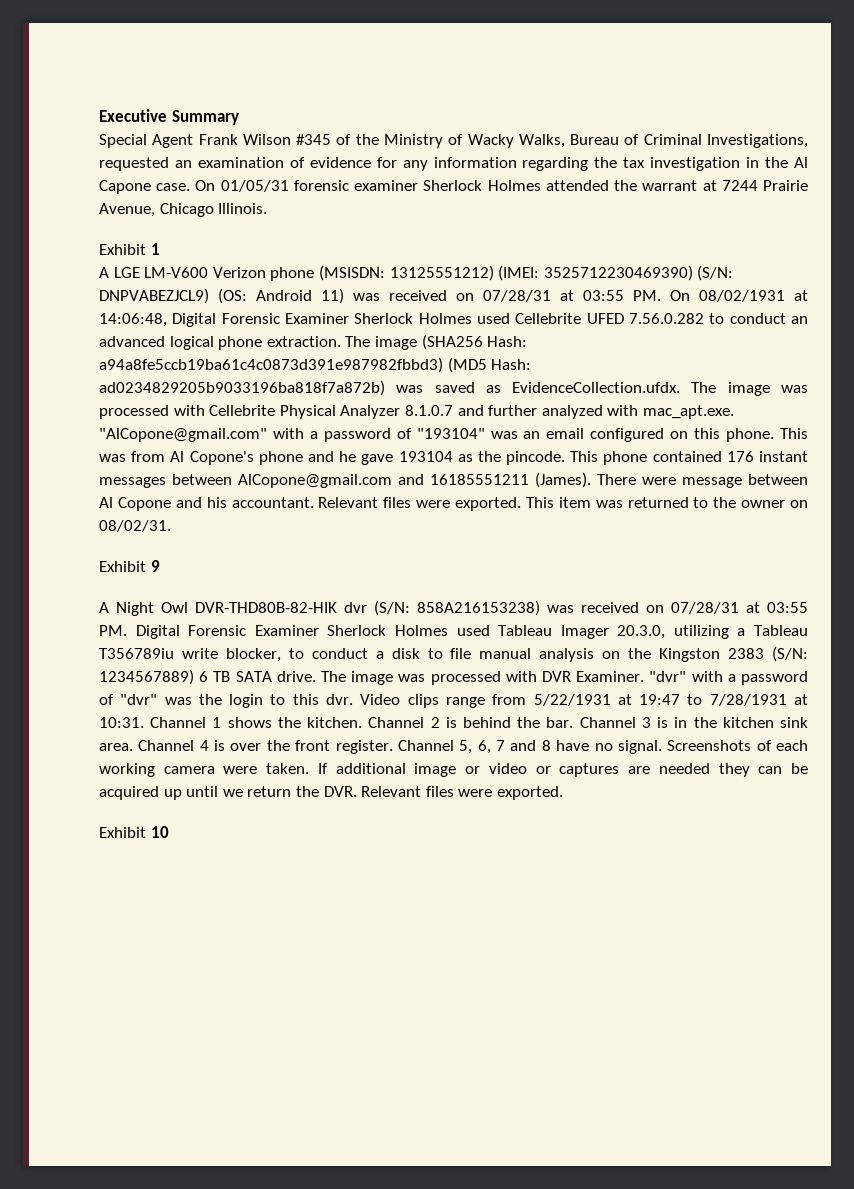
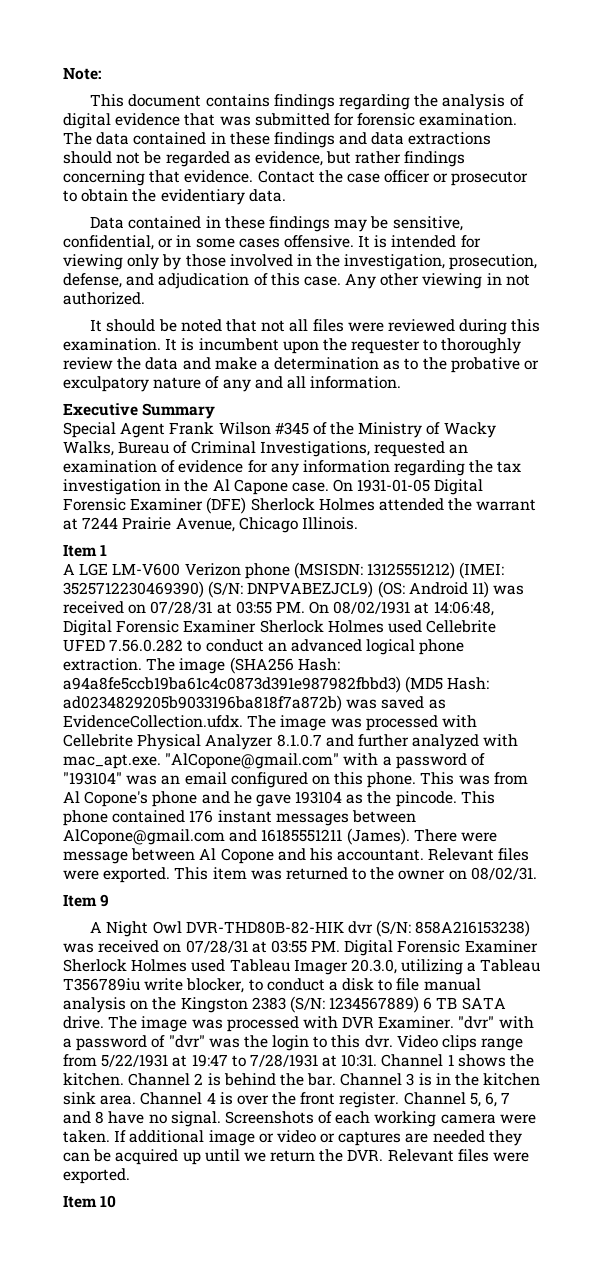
+ Note:
+ This document contains findings regarding the analysis of digital evidence that was submitted for forensic examination. The data contained in these findings and data extractions should not be regarded as evidence, but rather findings concerning that evidence. Contact the case officer or prosecutor to obtain the evidentiary data.
+ Data contained in these findings may be sensitive, confidential, or in some cases offensive. It is intended for viewing only by those involved in the investigation, prosecution, defense, and adjudication of this case. Any other viewing in not authorized.
+ It should be noted that not all files were reviewed during this examination. It is incumbent upon the requester to thoroughly review the data and make a determination as to the probative or exculpatory nature of any and all information.
- On 01/05/31 forensic examiner Sherlock Holmes attended the warrant at 7244 Prairie Avenue, Chicago Illinois.
+ On 1931-01-05 Digital Forensic Examiner (DFE) Sherlock Holmes attended the warrant at 7244 Prairie Avenue, Chicago Illinois.
- Exhibit 1
+ Item 1
- Exhibit 9
+ Item 9
- Exhibit 10
+ Item 10

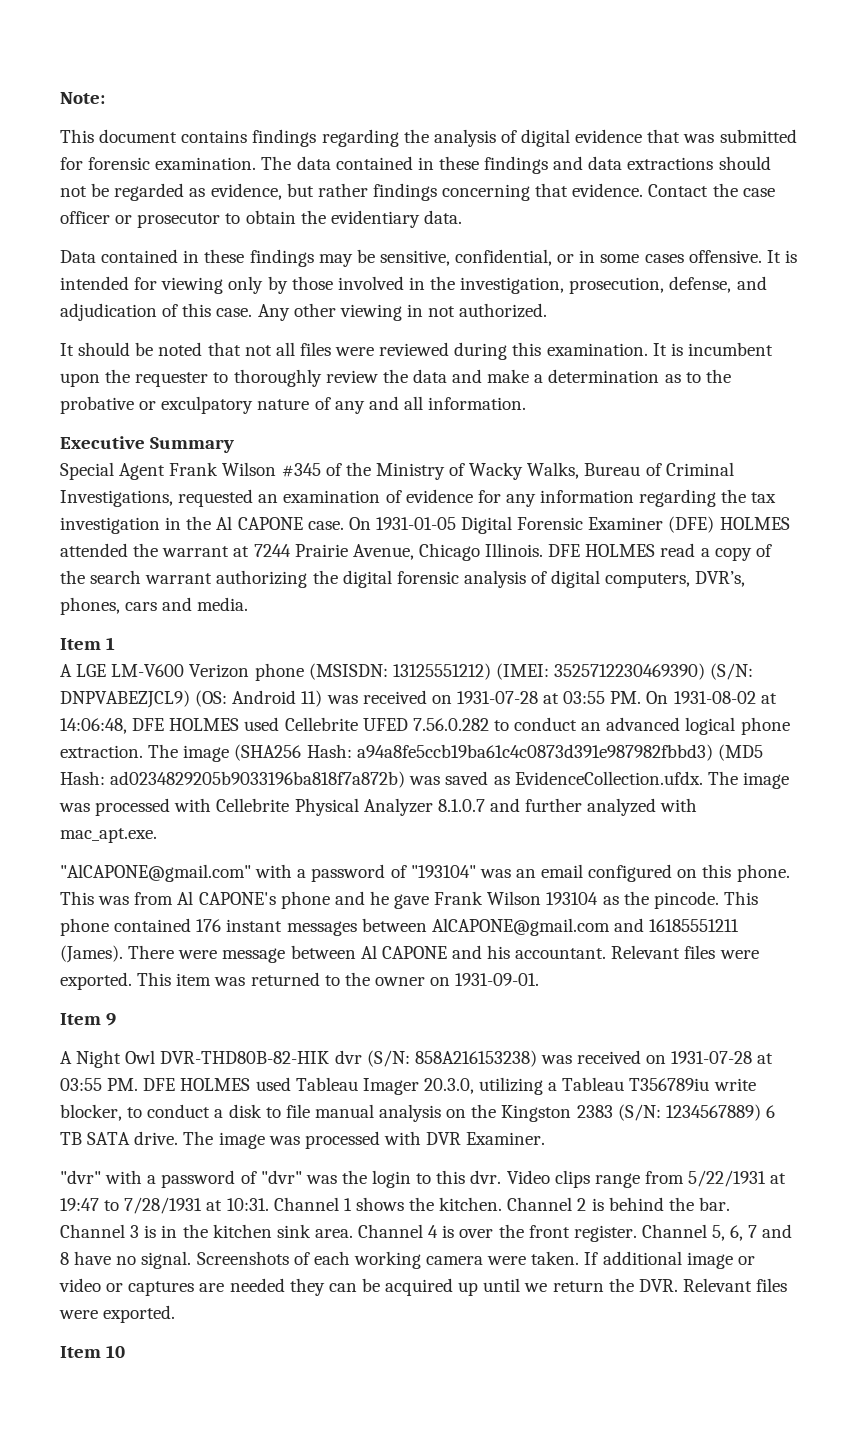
- Special Agent Frank Wilson #345 of the Ministry of Wacky Walks, Bureau of Criminal Investigations, requested an examination of evidence for any information regarding the tax investigation in the Al Capone case.
+ Special Agent Frank Wilson #345 of the Ministry of Wacky Walks, Bureau of Criminal Investigations, requested an examination of evidence for any information regarding the tax investigation in the Al CAPONE case.
- On 1931-01-05 Digital Forensic Examiner (DFE) Sherlock Holmes attended the warrant at 7244 Prairie Avenue, Chicago Illinois.
+ On 1931-01-05 Digital Forensic Examiner (DFE) HOLMES attended the warrant at 7244 Prairie Avenue, Chicago Illinois. DFE HOLMES read a copy of the search warrant authorizing the digital forensic analysis of digital computers, DVR’s, phones, cars and media.
- A LGE LM-V600 Verizon phone (MSISDN: 13125551212) (IMEI: 3525712230469390) (S/N: DNPVABEZJCL9) (OS: Android 11) was received on 07/28/31 at 03:55 PM. On 08/02/1931 at 14:06:48, Digital Forensic Examiner Sherlock Holmes used Cellebrite UFED 7.56.0.282 to conduct an advanced logical phone extraction.
+ A LGE LM-V600 Verizon phone (MSISDN: 13125551212) (IMEI: 3525712230469390) (S/N: DNPVABEZJCL9) (OS: Android 11) was received on 1931-07-28 at 03:55 PM. On 1931-08-02 at 14:06:48, DFE HOLMES used Cellebrite UFED 7.56.0.282 to conduct an advanced logical phone extraction.
- The image (SHA256 Hash: a94a8fe5ccb19ba61c4c0873d391e987982fbbd3) (MD5 Hash: ad0234829205b9033196ba818f7a872b) was saved as EvidenceCollection.ufdx. The image was processed with Cellebrite Physical Analyzer 8.1.0.7 and further analyzed with mac_apt.exe. "AlCopone@gmail.com" with a password of "193104" was an email configured on this phone.
+ The image (SHA256 Hash: a94a8fe5ccb19ba61c4c0873d391e987982fbbd3) (MD5 Hash: ad0234829205b9033196ba818f7a872b) was saved as EvidenceCollection.ufdx. The image was processed with Cellebrite Physical Analyzer 8.1.0.7 and further analyzed with mac_apt.exe.
+ "AlCAPONE@gmail.com" with a password of "193104" was an email configured on this phone.
- This was from Al Copone's phone and he gave 193104 as the pincode.
+ This was from Al CAPONE's phone and he gave Frank Wilson 193104 as the pincode.
- This phone contained 176 instant messages between AlCopone@gmail.com and 16185551211 (James).
+ This phone contained 176 instant messages between AlCAPONE@gmail.com and 16185551211 (James).
- There were message between Al Copone and his accountant.
+ There were message between Al CAPONE and his accountant.
- This item was returned to the owner on 08/02/31.
+ This item was returned to the owner on 1931-09-01.
- A Night Owl DVR-THD80B-82-HIK dvr (S/N: 858A216153238) was received on 07/28/31 at 03:55 PM. Digital Forensic Examiner Sherlock Holmes used Tableau Imager 20.3.0, utilizing a Tableau T356789iu write blocker, to conduct a disk to file manual analysis on the Kingston 2383 (S/N: 1234567889) 6 TB SATA drive.
+ A Night Owl DVR-THD80B-82-HIK dvr (S/N: 858A216153238) was received on 1931-07-28 at 03:55 PM. DFE HOLMES used Tableau Imager 20.3.0, utilizing a Tableau T356789iu write blocker, to conduct a disk to file manual analysis on the Kingston 2383 (S/N: 1234567889) 6 TB SATA drive.
- The image was processed with DVR Examiner. "dvr" with a password of "dvr" was the login to this dvr.
+ The image was processed with DVR Examiner.
+ "dvr" with a password of "dvr" was the login to this dvr.

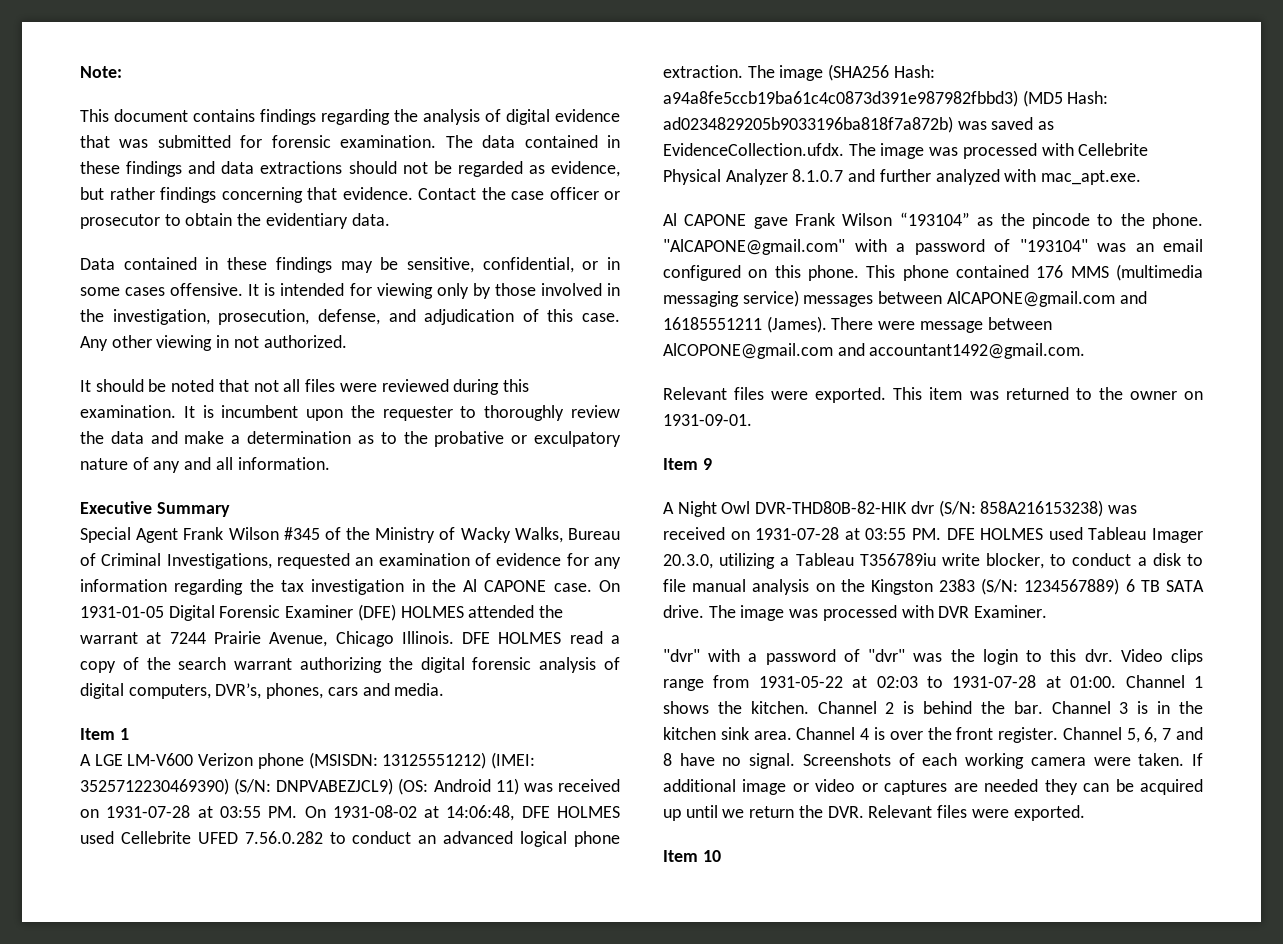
+ Al CAPONE gave Frank Wilson “193104” as the pincode to the phone.
- This was from Al CAPONE's phone and he gave Frank Wilson 193104 as the pincode. This phone contained 176 instant messages between AlCAPONE@gmail.com and 16185551211 (James).
+ This phone contained 176 MMS (multimedia messaging service) messages between AlCAPONE@gmail.com and 16185551211 (James).
- There were message between Al CAPONE and his accountant. Relevant files were exported.
+ There were message between AlCOPONE@gmail.com and accountant1492@gmail.com.
+ Relevant files were exported.
- Video clips range from 5/22/1931 at 19:47 to 7/28/1931 at 10:31.
+ Video clips range from 1931-05-22 at 02:03 to 1931-07-28 at 01:00.

